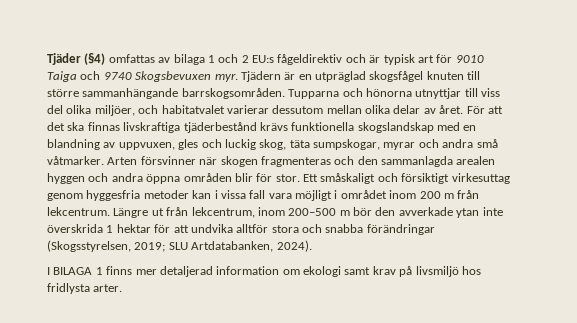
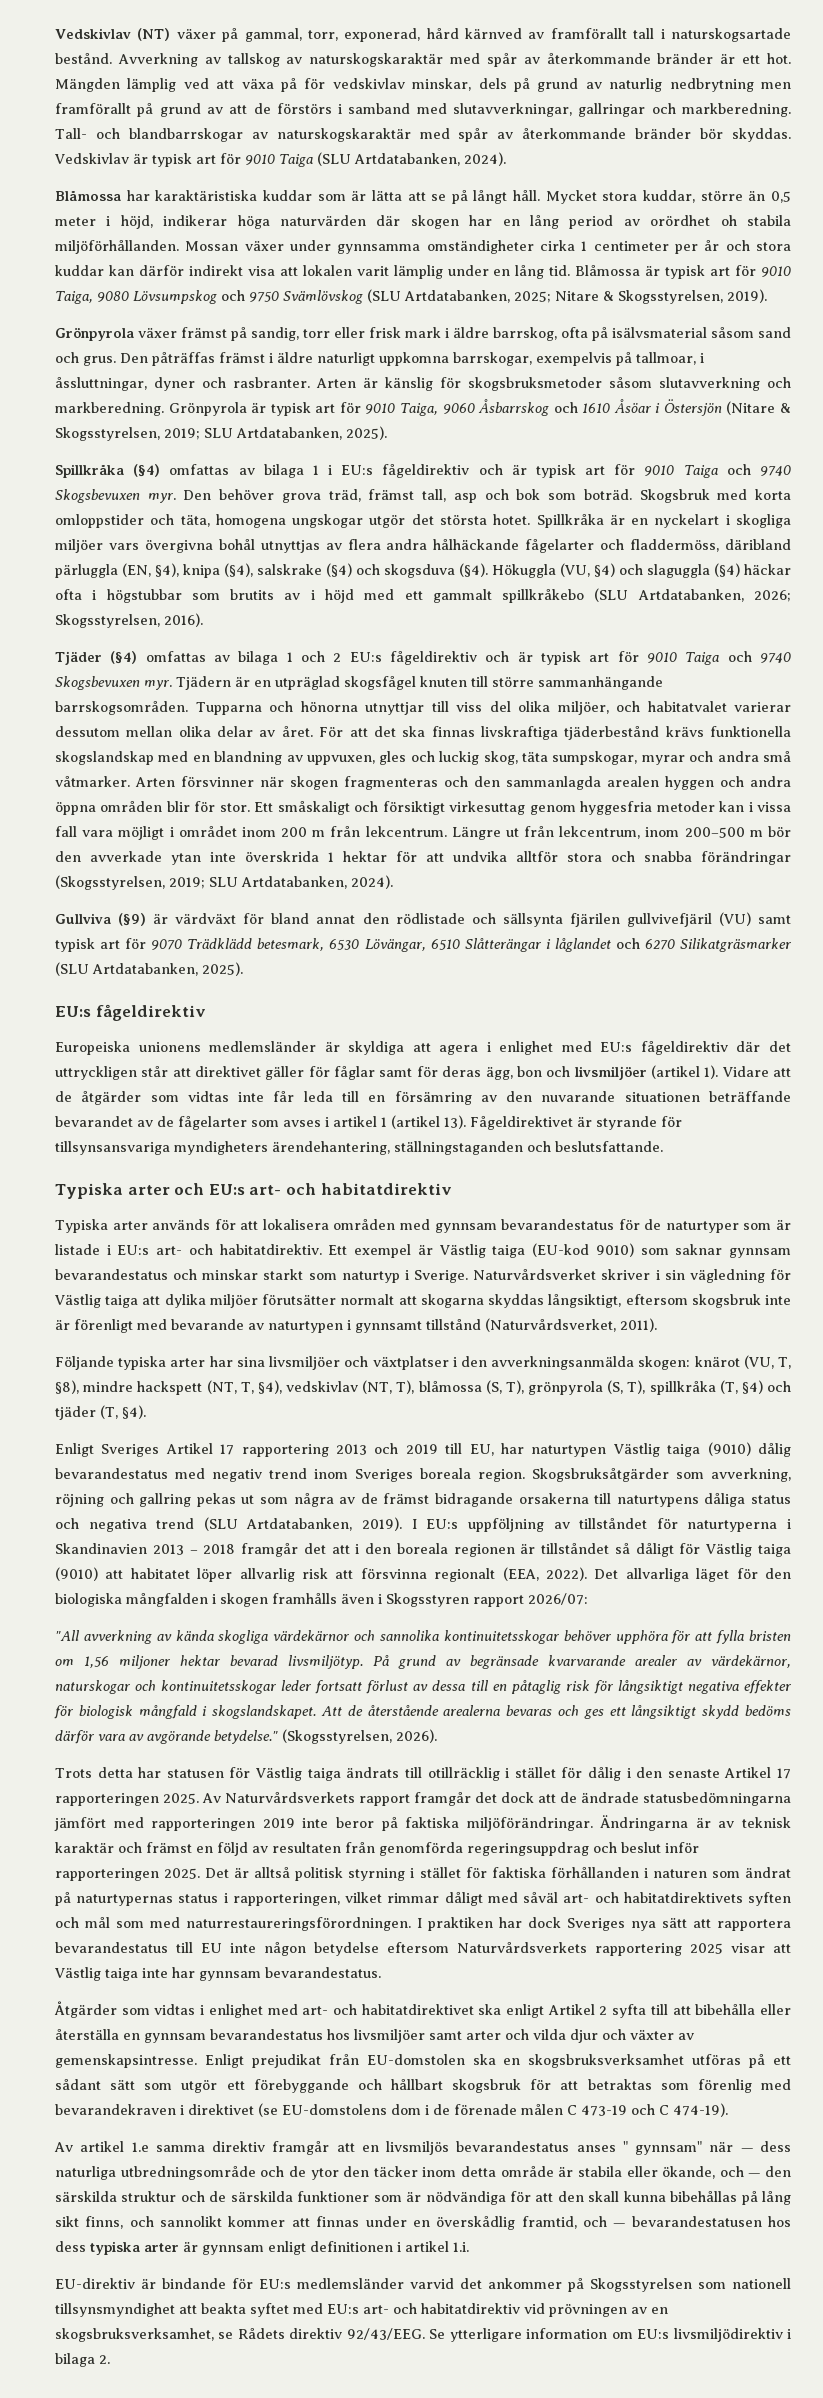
+ Vedskivlav (NT) växer på gammal, torr, exponerad, hård kärnved av framförallt tall i naturskogsartade bestånd. Avverkning av tallskog av naturskogskaraktär med spår av återkommande bränder är ett hot. Mängden lämplig ved att växa på för vedskivlav minskar, dels på grund av naturlig nedbrytning men framförallt på grund av att de förstörs i samband med slutavverkningar, gallringar och markberedning. Tall- och blandbarrskogar av naturskogskaraktär med spår av återkommande bränder bör skyddas. Vedskivlav är typisk art för 9010 Taiga (SLU Artdatabanken, 2024).
+ Blåmossa har karaktäristiska kuddar som är lätta att se på långt håll. Mycket stora kuddar, större än 0,5 meter i höjd, indikerar höga naturvärden där skogen har en lång period av orördhet oh stabila miljöförhållanden. Mossan växer under gynnsamma omständigheter cirka 1 centimeter per år och stora kuddar kan därför indirekt visa att lokalen varit lämplig under en lång tid. Blåmossa är typisk art för 9010 Taiga, 9080 Lövsumpskog och 9750 Svämlövskog (SLU Artdatabanken, 2025; Nitare & Skogsstyrelsen, 2019).
+ Grönpyrola växer främst på sandig, torr eller frisk mark i äldre barrskog, ofta på isälvsmaterial såsom sand och grus. Den påträffas främst i äldre naturligt uppkomna barrskogar, exempelvis på tallmoar, i åssluttningar, dyner och rasbranter. Arten är känslig för skogsbruksmetoder såsom slutavverkning och markberedning. Grönpyrola är typisk art för 9010 Taiga, 9060 Åsbarrskog och 1610 Åsöar i Östersjön (Nitare & Skogsstyrelsen, 2019; SLU Artdatabanken, 2025).
+ Spillkråka (§4) omfattas av bilaga 1 i EU:s fågeldirektiv och är typisk art för 9010 Taiga och 9740 Skogsbevuxen myr. Den behöver grova träd, främst tall, asp och bok som boträd. Skogsbruk med korta omloppstider och täta, homogena ungskogar utgör det största hotet. Spillkråka är en nyckelart i skogliga miljöer vars övergivna bohål utnyttjas av flera andra hålhäckande fågelarter och fladdermöss, däribland pärluggla (EN, §4), knipa (§4), salskrake (§4) och skogsduva (§4). Hökuggla (VU, §4) och slaguggla (§4) häckar ofta i högstubbar som brutits av i höjd med ett gammalt spillkråkebo (SLU Artdatabanken, 2026; Skogsstyrelsen, 2016).
- I BILAGA 1 finns mer detaljerad information om ekologi samt krav på livsmiljö hos fridlysta arter.
+ Gullviva (§9) är värdväxt för bland annat den rödlistade och sällsynta fjärilen gullvivefjäril (VU) samt typisk art för 9070 Trädklädd betesmark, 6530 Lövängar, 6510 Slåtterängar i låglandet och 6270 Silikatgräsmarker (SLU Artdatabanken, 2025).
+ EU:s fågeldirektiv
+ Europeiska unionens medlemsländer är skyldiga att agera i enlighet med EU:s fågeldirektiv där det uttryckligen står att direktivet gäller för fåglar samt för deras ägg, bon och livsmiljöer (artikel 1). Vidare att de åtgärder som vidtas inte får leda till en försämring av den nuvarande situationen beträffande bevarandet av de fågelarter som avses i artikel 1 (artikel 13). Fågeldirektivet är styrande för tillsynsansvariga myndigheters ärendehantering, ställningstaganden och beslutsfattande.
+ Typiska arter och EU:s art- och habitatdirektiv
+ Typiska arter används för att lokalisera områden med gynnsam bevarandestatus för de naturtyper som är listade i EU:s art- och habitatdirektiv. Ett exempel är Västlig taiga (EU-kod 9010) som saknar gynnsam bevarandestatus och minskar starkt som naturtyp i Sverige. Naturvårdsverket skriver i sin vägledning för Västlig taiga att dylika miljöer förutsätter normalt att skogarna skyddas långsiktigt, eftersom skogsbruk inte är förenligt med bevarande av naturtypen i gynnsamt tillstånd (Naturvårdsverket, 2011).
+ Följande typiska arter har sina livsmiljöer och växtplatser i den avverkningsanmälda skogen: knärot (VU, T, §8), mindre hackspett (NT, T, §4), vedskivlav (NT, T), blåmossa (S, T), grönpyrola (S, T), spillkråka (T, §4) och tjäder (T, §4).
+ Enligt Sveriges Artikel 17 rapportering 2013 och 2019 till EU, har naturtypen Västlig taiga (9010) dålig bevarandestatus med negativ trend inom Sveriges boreala region. Skogsbruksåtgärder som avverkning, röjning och gallring pekas ut som några av de främst bidragande orsakerna till naturtypens dåliga status och negativa trend (SLU Artdatabanken, 2019). I EU:s uppföljning av tillståndet för naturtyperna i Skandinavien 2013 – 2018 framgår det att i den boreala regionen är tillståndet så dåligt för Västlig taiga (9010) att habitatet löper allvarlig risk att försvinna regionalt (EEA, 2022). Det allvarliga läget för den biologiska mångfalden i skogen framhålls även i Skogsstyren rapport 2026/07:
+ "All avverkning av kända skogliga värdekärnor och sannolika kontinuitetsskogar behöver upphöra för att fylla bristen om 1,56 miljoner hektar bevarad livsmiljötyp. På grund av begränsade kvarvarande arealer av värdekärnor, naturskogar och kontinuitetsskogar leder fortsatt förlust av dessa till en påtaglig risk för långsiktigt negativa effekter för biologisk mångfald i skogslandskapet. Att de återstående arealerna bevaras och ges ett långsiktigt skydd bedöms därför vara av avgörande betydelse." (Skogsstyrelsen, 2026).
+ Trots detta har statusen för Västlig taiga ändrats till otillräcklig i stället för dålig i den senaste Artikel 17 rapporteringen 2025. Av Naturvårdsverkets rapport framgår det dock att de ändrade statusbedömningarna jämfört med rapporteringen 2019 inte beror på faktiska miljöförändringar. Ändringarna är av teknisk karaktär och främst en följd av resultaten från genomförda regeringsuppdrag och beslut inför rapporteringen 2025. Det är alltså politisk styrning i stället för faktiska förhållanden i naturen som ändrat på naturtypernas status i rapporteringen, vilket rimmar dåligt med såväl art- och habitatdirektivets syften och mål som med naturrestaureringsförordningen. I praktiken har dock Sveriges nya sätt att rapportera bevarandestatus till EU inte någon betydelse eftersom Naturvårdsverkets rapportering 2025 visar att Västlig taiga inte har gynnsam bevarandestatus.
+ Åtgärder som vidtas i enlighet med art- och habitatdirektivet ska enligt Artikel 2 syfta till att bibehålla eller återställa en gynnsam bevarandestatus hos livsmiljöer samt arter och vilda djur och växter av gemenskapsintresse. Enligt prejudikat från EU-domstolen ska en skogsbruksverksamhet utföras på ett sådant sätt som utgör ett förebyggande och hållbart skogsbruk för att betraktas som förenlig med bevarandekraven i direktivet (se EU-domstolens dom i de förenade målen C 473-19 och C 474-19).
+ Av artikel 1.e samma direktiv framgår att en livsmiljös bevarandestatus anses " gynnsam" när — dess naturliga utbredningsområde och de ytor den täcker inom detta område är stabila eller ökande, och — den särskilda struktur och de särskilda funktioner som är nödvändiga för att den skall kunna bibehållas på lång sikt finns, och sannolikt kommer att finnas under en överskådlig framtid, och — bevarandestatusen hos dess typiska arter är gynnsam enligt definitionen i artikel 1.i.
+ EU-direktiv är bindande för EU:s medlemsländer varvid det ankommer på Skogsstyrelsen som nationell tillsynsmyndighet att beakta syftet med EU:s art- och habitatdirektiv vid prövningen av en skogsbruksverksamhet, se Rådets direktiv 92/43/EEG. Se ytterligare information om EU:s livsmiljödirektiv i bilaga 2.

